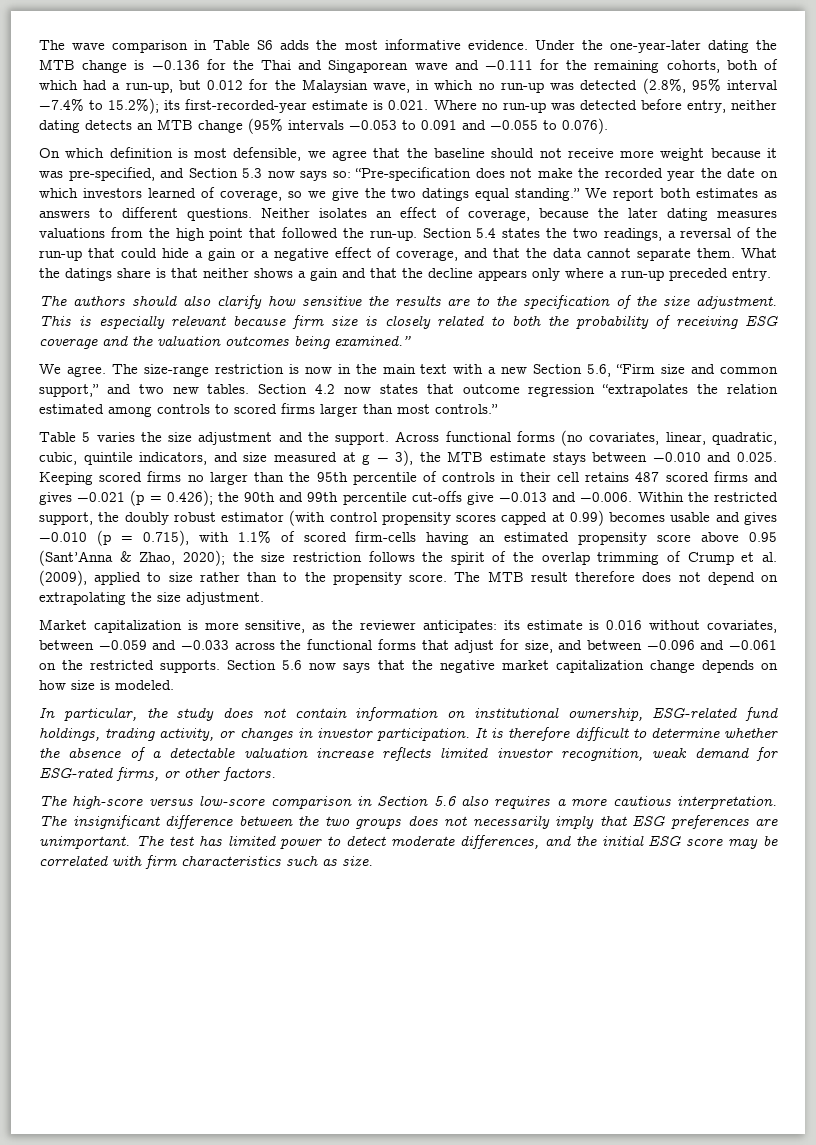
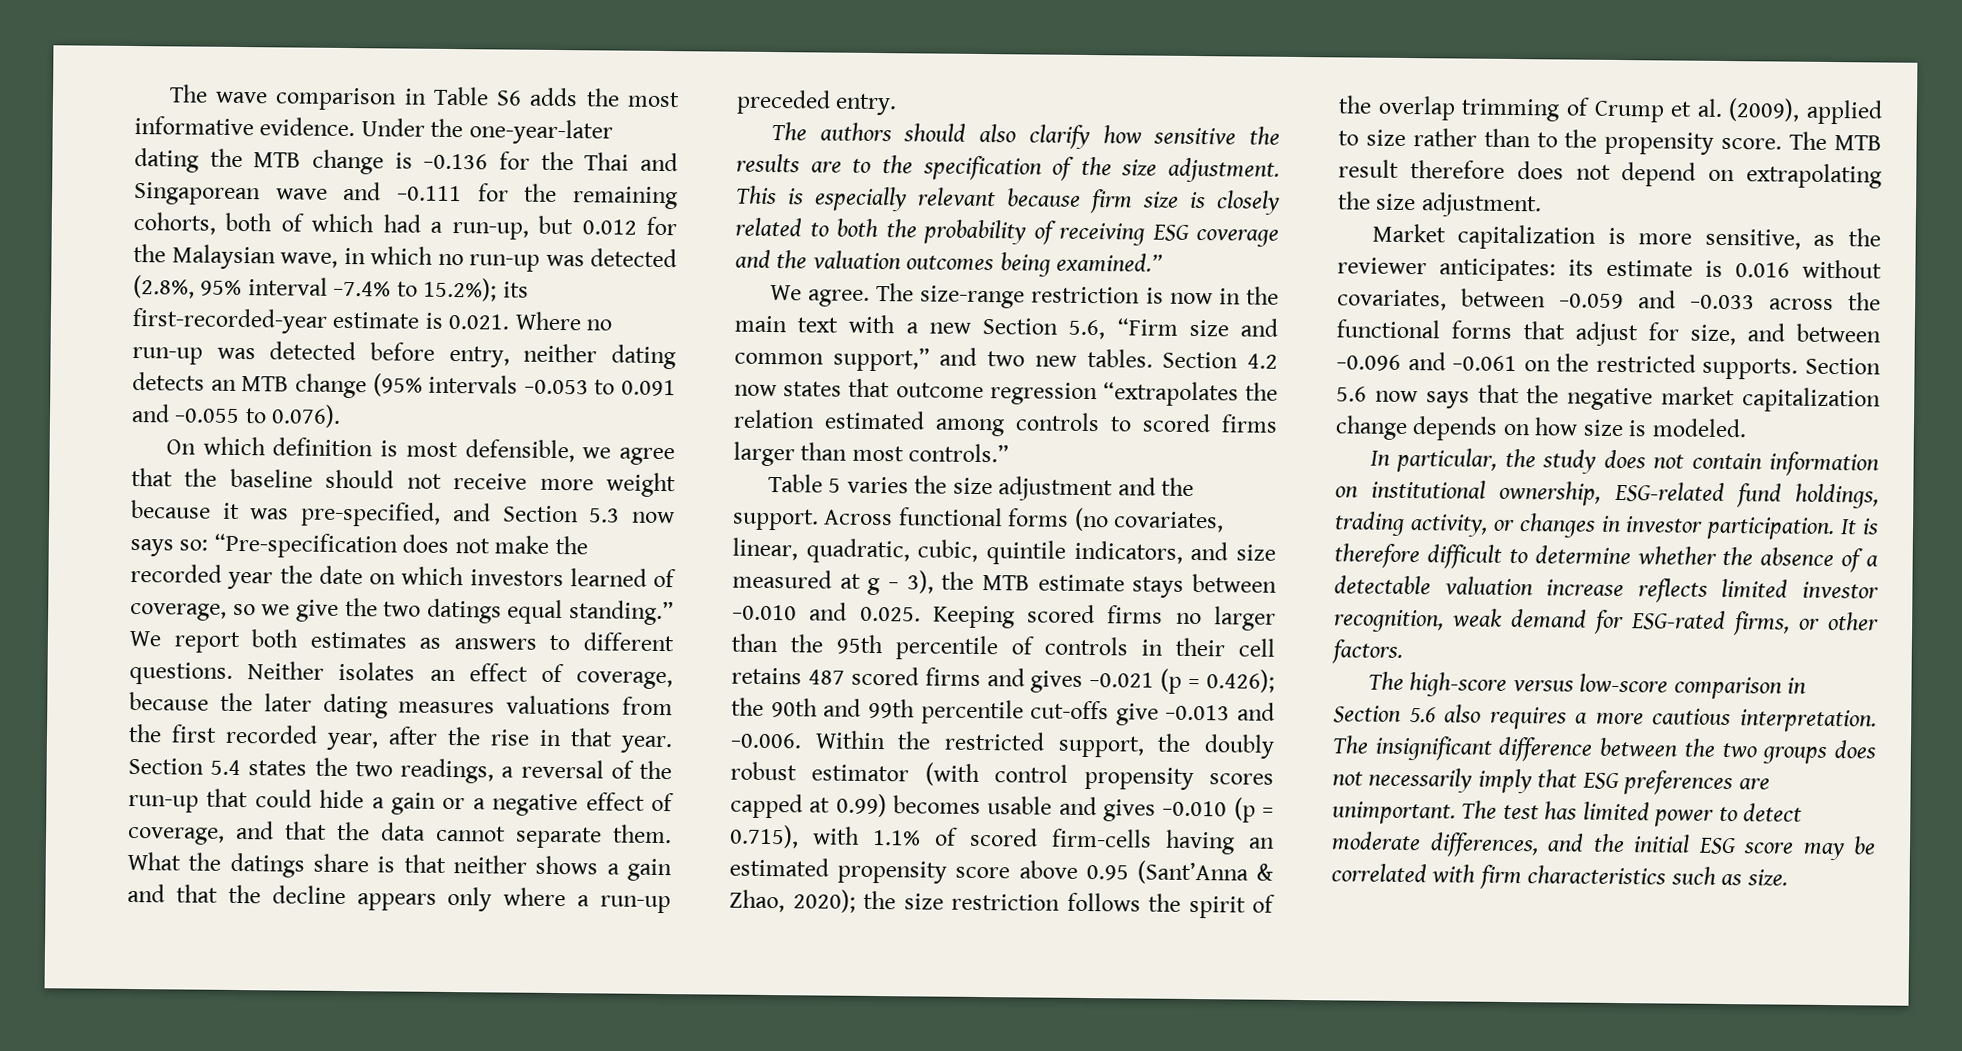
- Neither isolates an effect of coverage, because the later dating measures valuations from the high point that followed the run-up.
+ Neither isolates an effect of coverage, because the later dating measures valuations from the first recorded year, after the rise in that year.

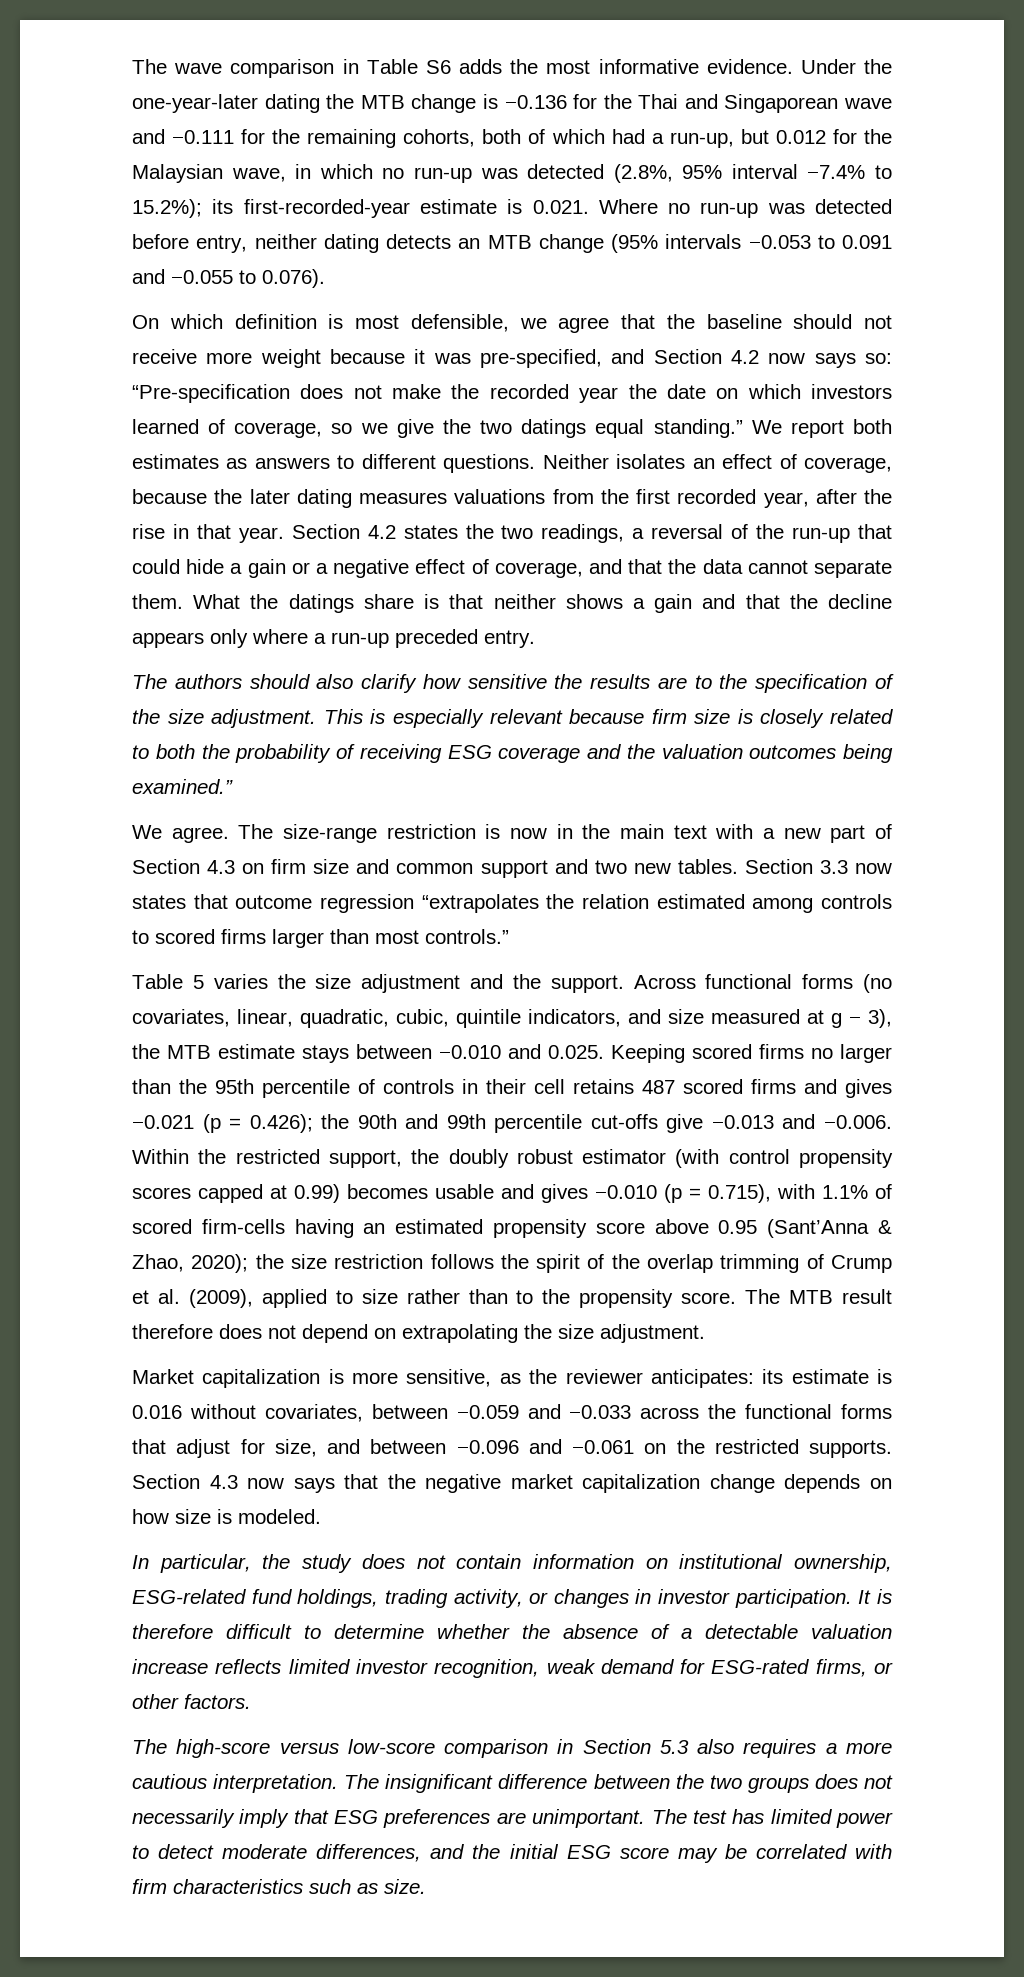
- On which definition is most defensible, we agree that the baseline should not receive more weight because it was pre-specified, and Section 5.3 now says so: “Pre-specification does not make the recorded year the date on which investors learned of coverage, so we give the two datings equal standing.”
+ On which definition is most defensible, we agree that the baseline should not receive more weight because it was pre-specified, and Section 4.2 now says so: “Pre-specification does not make the recorded year the date on which investors learned of coverage, so we give the two datings equal standing.”
- Section 5.4 states the two readings, a reversal of the run-up that could hide a gain or a negative effect of coverage, and that the data cannot separate them.
+ Section 4.2 states the two readings, a reversal of the run-up that could hide a gain or a negative effect of coverage, and that the data cannot separate them.
- The size-range restriction is now in the main text with a new Section 5.6, “Firm size and common support,” and two new tables.
+ The size-range restriction is now in the main text with a new part of Section 4.3 on firm size and common support and two new tables.
- Section 4.2 now states that outcome regression “extrapolates the relation estimated among controls to scored firms larger than most controls.”
+ Section 3.3 now states that outcome regression “extrapolates the relation estimated among controls to scored firms larger than most controls.”
- Section 5.6 now says that the negative market capitalization change depends on how size is modeled.
+ Section 4.3 now says that the negative market capitalization change depends on how size is modeled.
- The high-score versus low-score comparison in Section 5.6 also requires a more cautious interpretation.
+ The high-score versus low-score comparison in Section 5.3 also requires a more cautious interpretation.

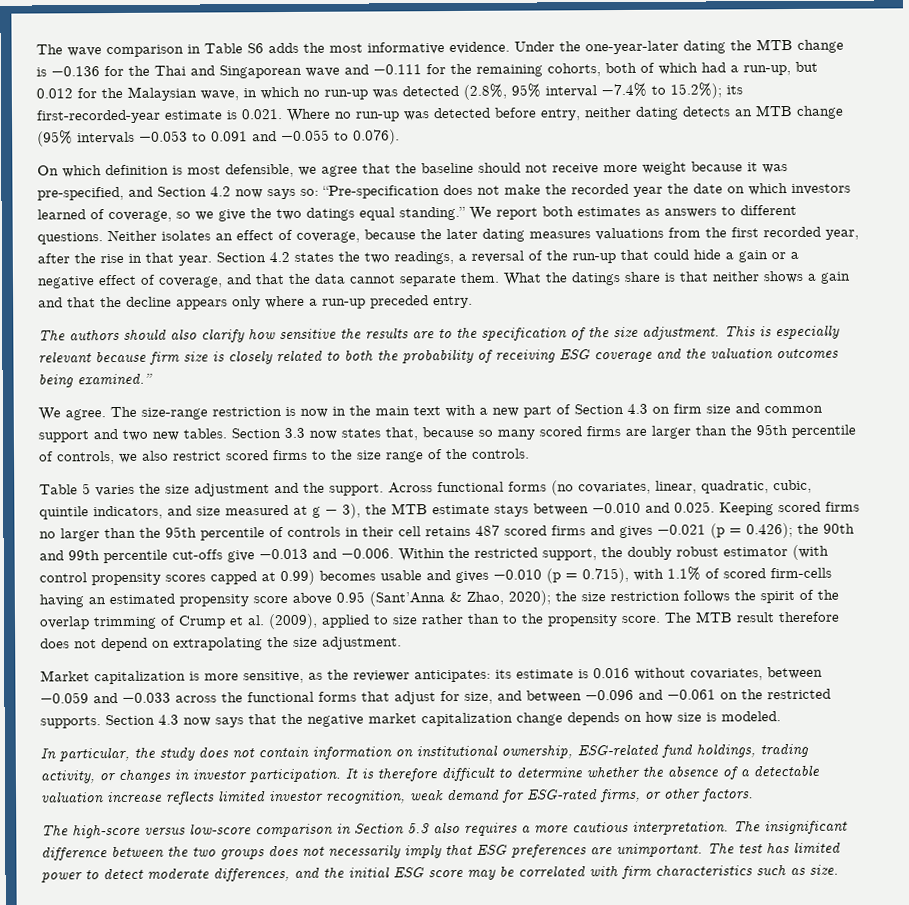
- Section 3.3 now states that outcome regression “extrapolates the relation estimated among controls to scored firms larger than most controls.”
+ Section 3.3 now states that, because so many scored firms are larger than the 95th percentile of controls, we also restrict scored firms to the size range of the controls.

